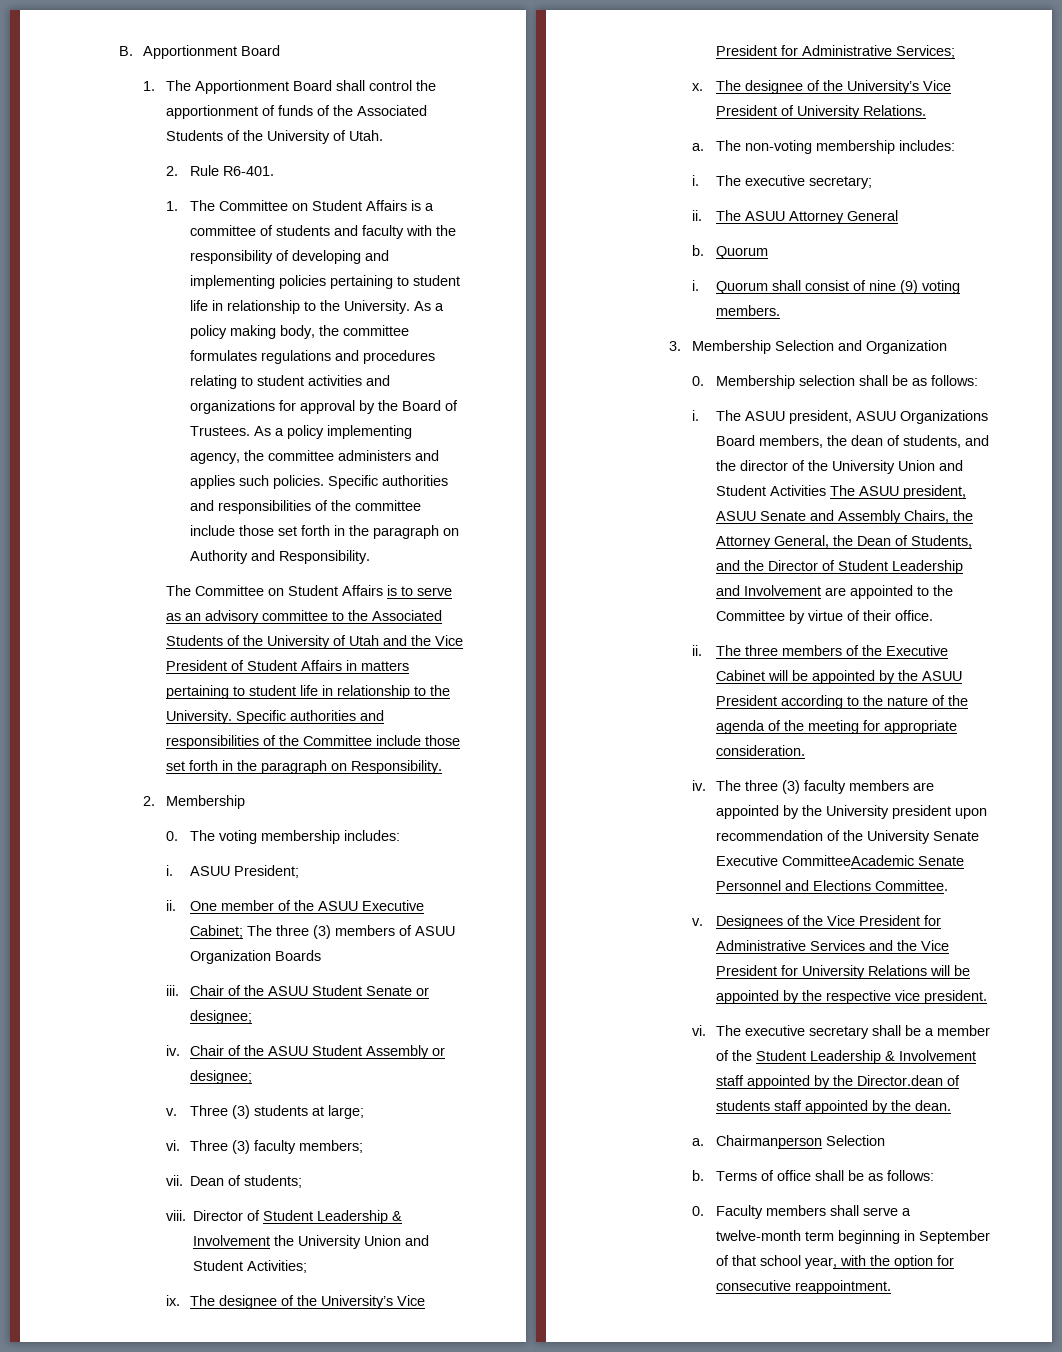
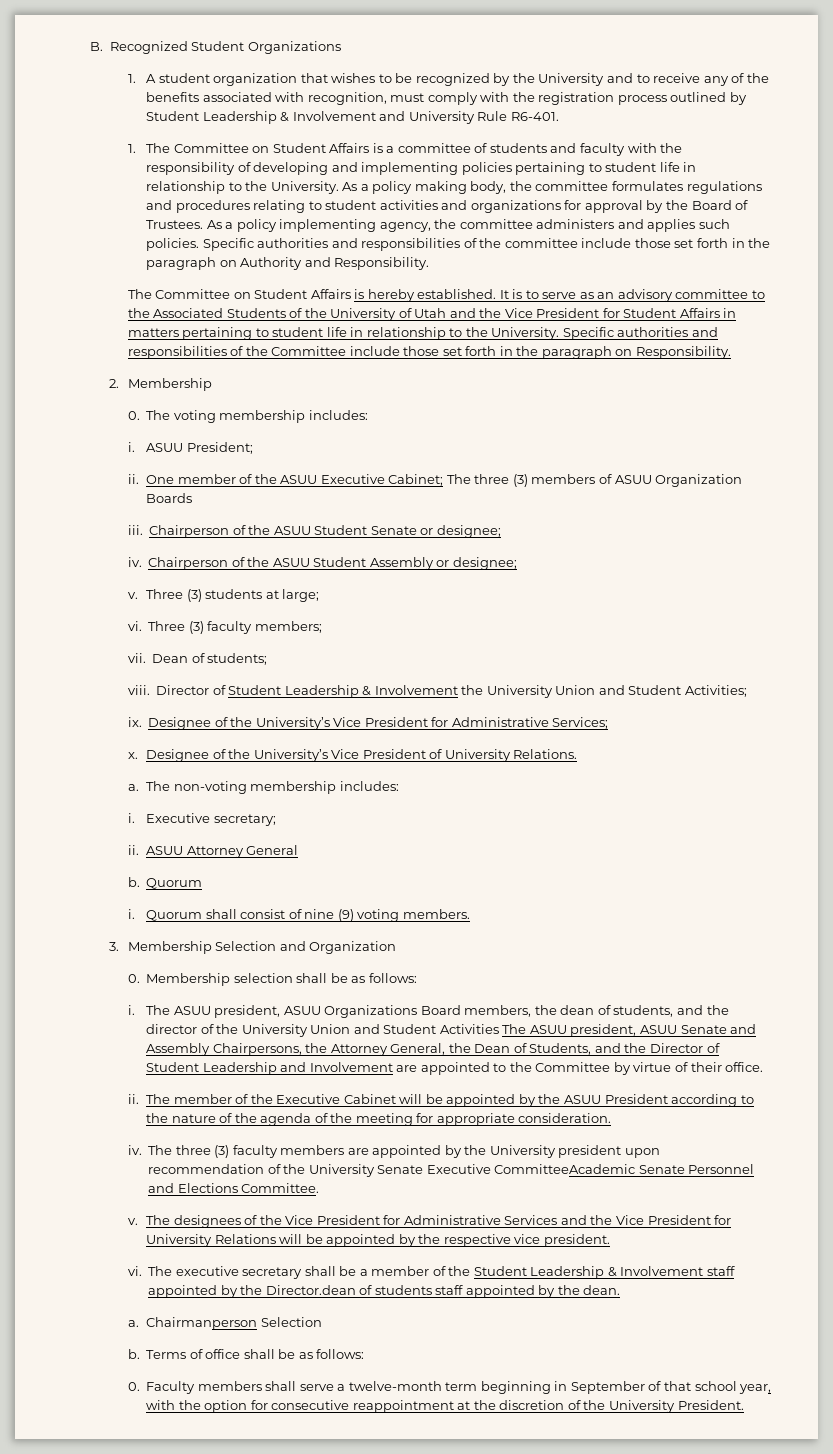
- B. Apportionment Board
- 1. The Apportionment Board shall control the apportionment of funds of the Associated Students of the University of Utah.
- 2. Rule R6-401.
+ B. Recognized Student Organizations
+ 1. A student organization that wishes to be recognized by the University and to receive any of the benefits associated with recognition, must comply with the registration process outlined by Student Leadership & Involvement and University Rule R6-401.
- The Committee on Student Affairs is to serve as an advisory committee to the Associated Students of the University of Utah and the Vice President of Student Affairs in matters pertaining to student life in relationship to the University.
+ The Committee on Student Affairs is hereby established. It is to serve as an advisory committee to the Associated Students of the University of Utah and the Vice President for Student Affairs in matters pertaining to student life in relationship to the University.
- Chair of the ASUU Student Senate or designee;
+ Chairperson of the ASUU Student Senate or designee;
- Chair of the ASUU Student Assembly or designee;
+ Chairperson of the ASUU Student Assembly or designee;
- The designee of the University’s Vice President for Administrative Services;
+ Designee of the University’s Vice President for Administrative Services;
- The designee of the University’s Vice President of University Relations.
+ Designee of the University’s Vice President of University Relations.
- The executive secretary;
+ Executive secretary;
- The ASUU Attorney General
+ ASUU Attorney General
- The ASUU president, ASUU Organizations Board members, the dean of students, and the director of the University Union and Student Activities The ASUU president, ASUU Senate and Assembly Chairs, the Attorney General, the Dean of Students, and the Director of Student Leadership and Involvement are appointed to the Committee by virtue of their office.
+ The ASUU president, ASUU Organizations Board members, the dean of students, and the director of the University Union and Student Activities The ASUU president, ASUU Senate and Assembly Chairpersons, the Attorney General, the Dean of Students, and the Director of Student Leadership and Involvement are appointed to the Committee by virtue of their office.
- The three members of the Executive Cabinet will be appointed by the ASUU President according to the nature of the agenda of the meeting for appropriate consideration.
+ The member of the Executive Cabinet will be appointed by the ASUU President according to the nature of the agenda of the meeting for appropriate consideration.
- Designees of the Vice President for Administrative Services and the Vice President for University Relations will be appointed by the respective vice president.
+ The designees of the Vice President for Administrative Services and the Vice President for University Relations will be appointed by the respective vice president.
- 0. Faculty members shall serve a twelve-month term beginning in September of that school year, with the option for consecutive reappointment.
+ 0. Faculty members shall serve a twelve-month term beginning in September of that school year, with the option for consecutive reappointment at the discretion of the University President.

